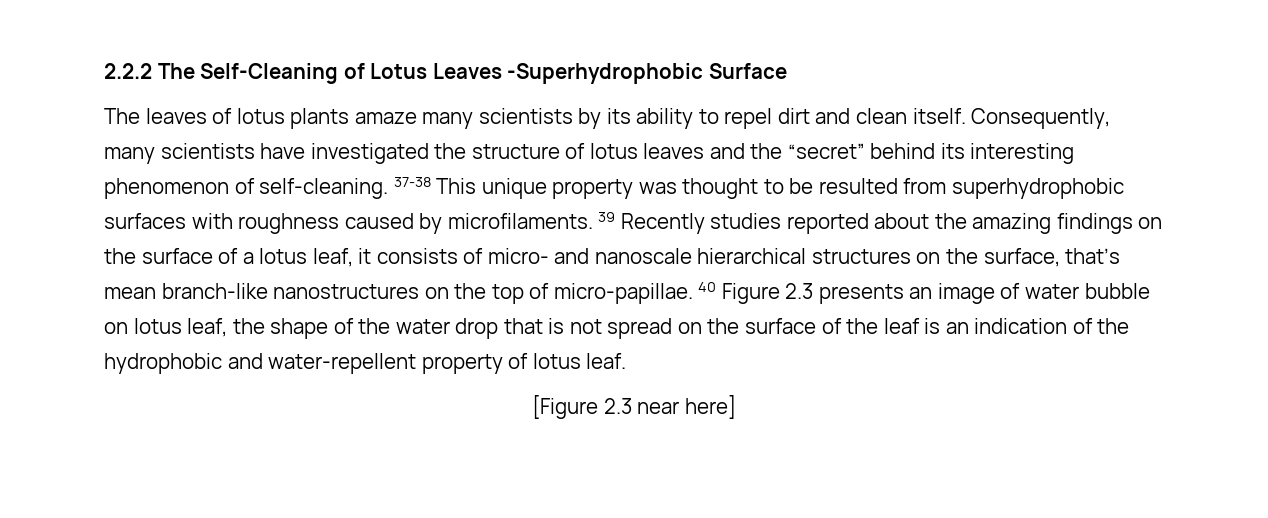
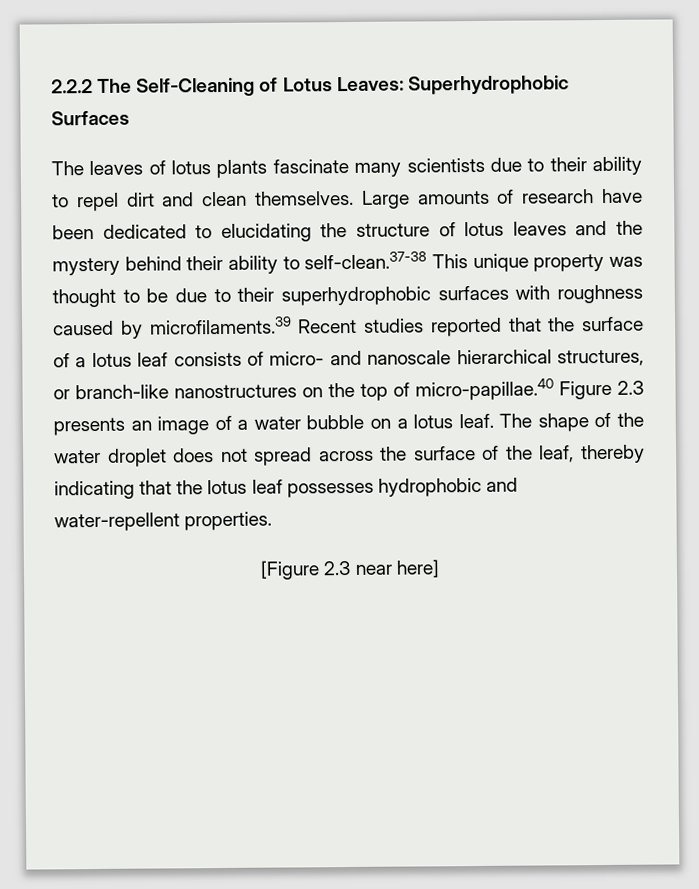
- 2.2.2 The Self-Cleaning of Lotus Leaves -Superhydrophobic Surface
+ 2.2.2 The Self-Cleaning of Lotus Leaves: Superhydrophobic Surfaces
- The leaves of lotus plants amaze many scientists by its ability to repel dirt and clean itself. Consequently, many scientists have investigated the structure of lotus leaves and the “secret” behind its interesting phenomenon of self-cleaning. 37-38 This unique property was thought to be resulted from superhydrophobic surfaces with roughness caused by microfilaments. 39 Recently studies reported about the amazing findings on the surface of a lotus leaf, it consists of micro- and nanoscale hierarchical structures on the surface, that’s mean branch-like nanostructures on the top of micro-papillae. 40 Figure 2.3 presents an image of water bubble on lotus leaf, the shape of the water drop that is not spread on the surface of the leaf is an indication of the hydrophobic and water-repellent property of lotus leaf.
+ The leaves of lotus plants fascinate many scientists due to their ability to repel dirt and clean themselves. Large amounts of research have been dedicated to elucidating the structure of lotus leaves and the mystery behind their ability to self-clean.37-38 This unique property was thought to be due to their superhydrophobic surfaces with roughness caused by microfilaments.39 Recent studies reported that the surface of a lotus leaf consists of micro- and nanoscale hierarchical structures, or branch-like nanostructures on the top of micro-papillae.40 Figure 2.3 presents an image of a water bubble on a lotus leaf. The shape of the water droplet does not spread across the surface of the leaf, thereby indicating that the lotus leaf possesses hydrophobic and water-repellent properties.

